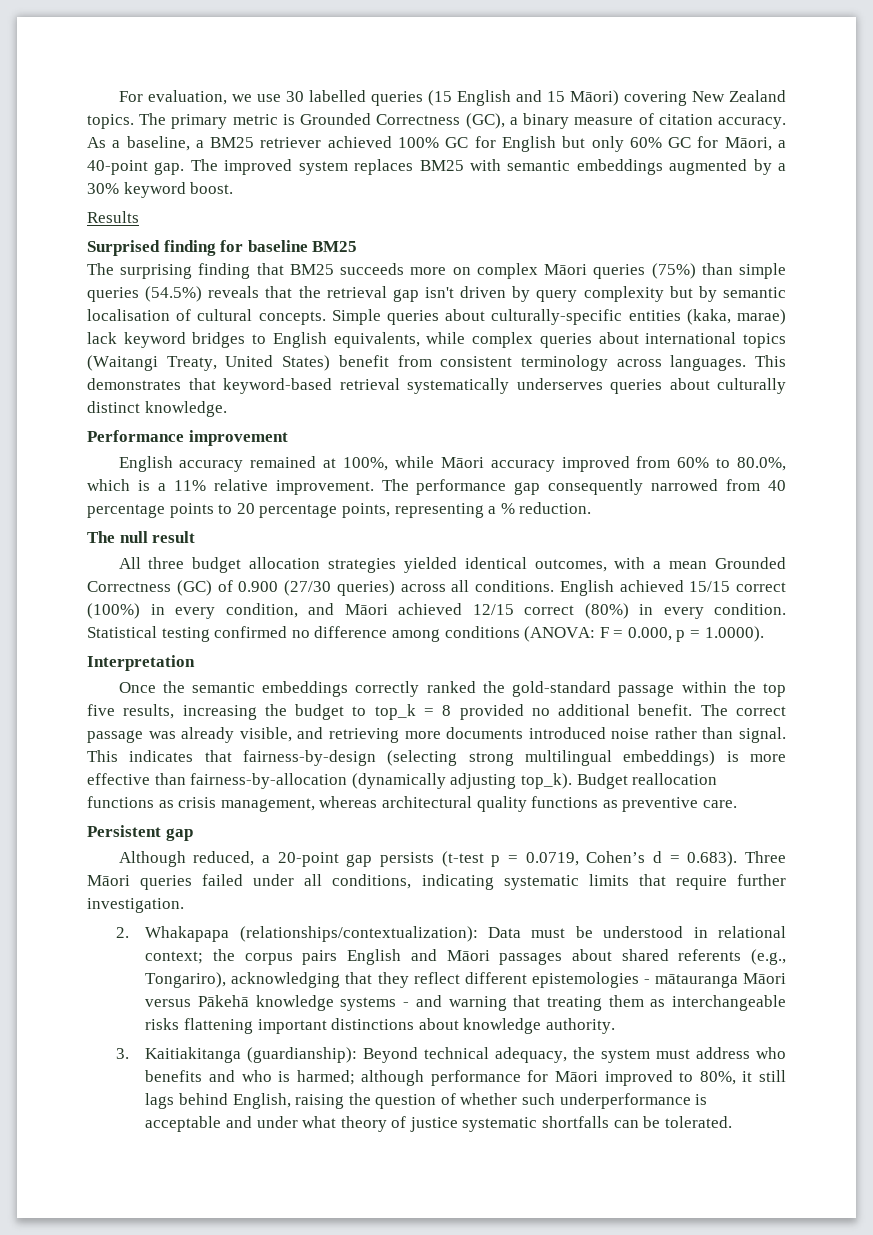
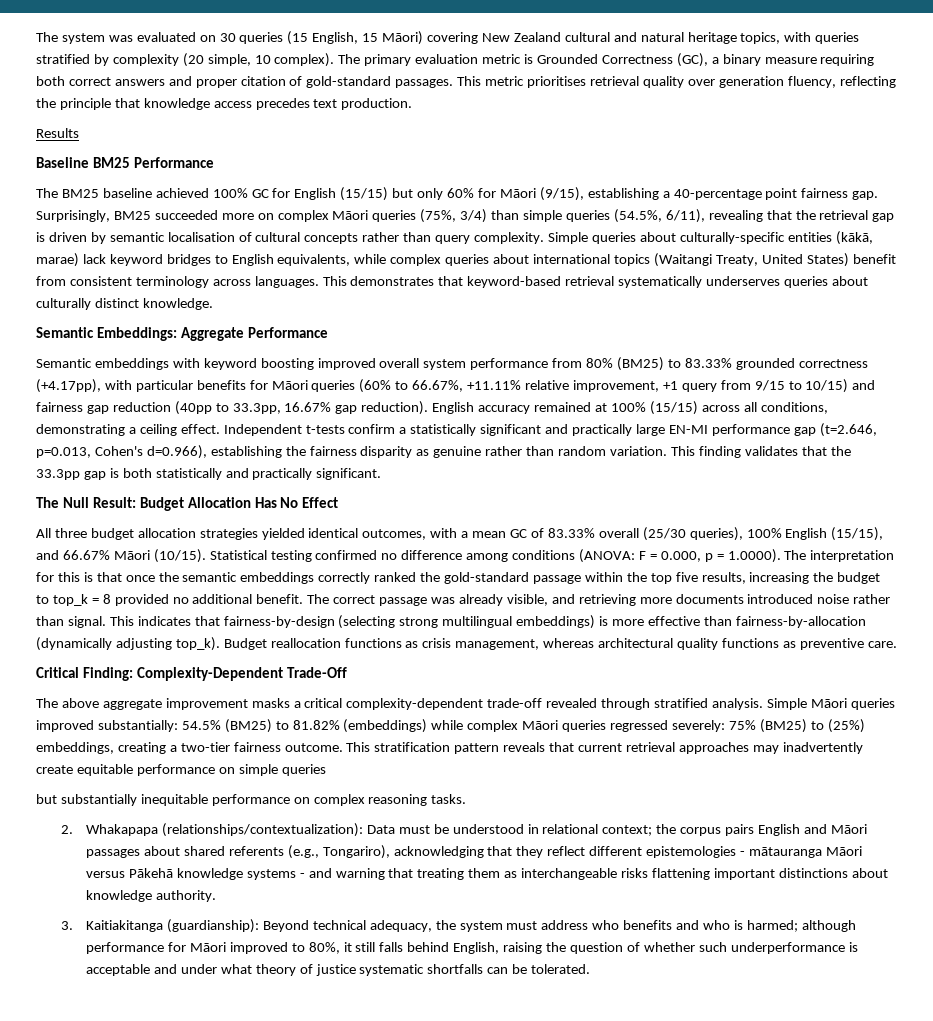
- For evaluation, we use 30 labelled queries (15 English and 15 Māori) covering New Zealand topics.
+ The system was evaluated on 30 queries (15 English, 15 Māori) covering New Zealand cultural and natural heritage topics, with queries stratified by complexity (20 simple, 10 complex).
- The primary metric is Grounded Correctness (GC), a binary measure of citation accuracy. As a baseline, a BM25 retriever achieved 100% GC for English but only 60% GC for Māori, a 40-point gap. The improved system replaces BM25 with semantic embeddings augmented by a 30% keyword boost.
+ The primary evaluation metric is Grounded Correctness (GC), a binary measure requiring both correct answers and proper citation of gold-standard passages. This metric prioritises retrieval quality over generation fluency, reflecting the principle that knowledge access precedes text production.
  Results
- Surprised finding for baseline BM25
- The surprising finding that BM25 succeeds more on complex Māori queries (75%) than simple queries (54.5%) reveals that the retrieval gap isn't driven by query complexity but by semantic localisation of cultural concepts.
+ Baseline BM25 Performance
+ The BM25 baseline achieved 100% GC for English (15/15) but only 60% for Māori (9/15), establishing a 40-percentage point fairness gap. Surprisingly, BM25 succeeded more on complex Māori queries (75%, 3/4) than simple queries (54.5%, 6/11), revealing that the retrieval gap is driven by semantic localisation of cultural concepts rather than query complexity.
- Simple queries about culturally-specific entities (kaka, marae) lack keyword bridges to English equivalents, while complex queries about international topics (Waitangi Treaty, United States) benefit from consistent terminology across languages.
+ Simple queries about culturally-specific entities (kākā, marae) lack keyword bridges to English equivalents, while complex queries about international topics (Waitangi Treaty, United States) benefit from consistent terminology across languages.
- Performance improvement
- English accuracy remained at 100%, while Māori accuracy improved from 60% to 80.0%, which is a 11% relative improvement. The performance gap consequently narrowed from 40 percentage points to 20 percentage points, representing a % reduction.
- The null result
+ Semantic Embeddings: Aggregate Performance
+ Semantic embeddings with keyword boosting improved overall system performance from 80% (BM25) to 83.33% grounded correctness (+4.17pp), with particular benefits for Māori queries (60% to 66.67%, +11.11% relative improvement, +1 query from 9/15 to 10/15) and fairness gap reduction (40pp to 33.3pp, 16.67% gap reduction). English accuracy remained at 100% (15/15) across all conditions, demonstrating a ceiling effect. Independent t-tests confirm a statistically significant and practically large EN-MI performance gap (t=2.646, p=0.013, Cohen's d=0.966), establishing the fairness disparity as genuine rather than random variation. This finding validates that the 33.3pp gap is both statistically and practically significant.
+ The Null Result: Budget Allocation Has No Effect
- All three budget allocation strategies yielded identical outcomes, with a mean Grounded Correctness (GC) of 0.900 (27/30 queries) across all conditions. English achieved 15/15 correct (100%) in every condition, and Māori achieved 12/15 correct (80%) in every condition.
+ All three budget allocation strategies yielded identical outcomes, with a mean GC of 83.33% overall (25/30 queries), 100% English (15/15), and 66.67% Māori (10/15).
- Statistical testing confirmed no difference among conditions (ANOVA: F = 0.000, p = 1.0000).
- Interpretation
- Once the semantic embeddings correctly ranked the gold-standard passage within the top five results, increasing the budget to top_k = 8 provided no additional benefit.
+ Statistical testing confirmed no difference among conditions (ANOVA: F = 0.000, p = 1.0000). The interpretation for this is that once the semantic embeddings correctly ranked the gold-standard passage within the top five results, increasing the budget to top_k = 8 provided no additional benefit.
- Persistent gap
- Although reduced, a 20-point gap persists (t-test p = 0.0719, Cohen’s d = 0.683). Three Māori queries failed under all conditions, indicating systematic limits that require further investigation.
+ Critical Finding: Complexity-Dependent Trade-Off
+ The above aggregate improvement masks a critical complexity-dependent trade-off revealed through stratified analysis. Simple Māori queries improved substantially: 54.5% (BM25) to 81.82% (embeddings) while complex Māori queries regressed severely: 75% (BM25) to (25%) embeddings, creating a two-tier fairness outcome. This stratification pattern reveals that current retrieval approaches may inadvertently create equitable performance on simple queries
+ but substantially inequitable performance on complex reasoning tasks.
- 3. Kaitiakitanga (guardianship): Beyond technical adequacy, the system must address who benefits and who is harmed; although performance for Māori improved to 80%, it still lags behind English, raising the question of whether such underperformance is acceptable and under what theory of justice systematic shortfalls can be tolerated.
+ 3. Kaitiakitanga (guardianship): Beyond technical adequacy, the system must address who benefits and who is harmed; although performance for Māori improved to 80%, it still falls behind English, raising the question of whether such underperformance is acceptable and under what theory of justice systematic shortfalls can be tolerated.

